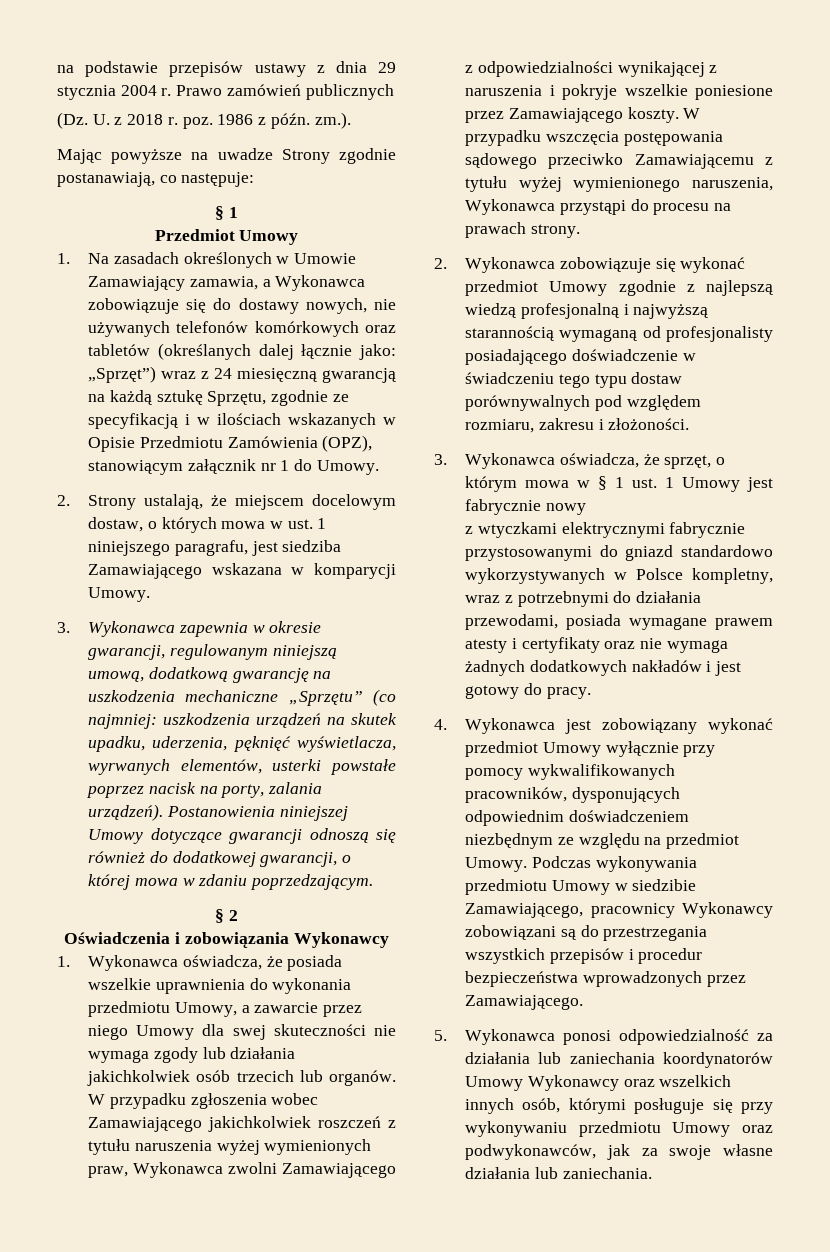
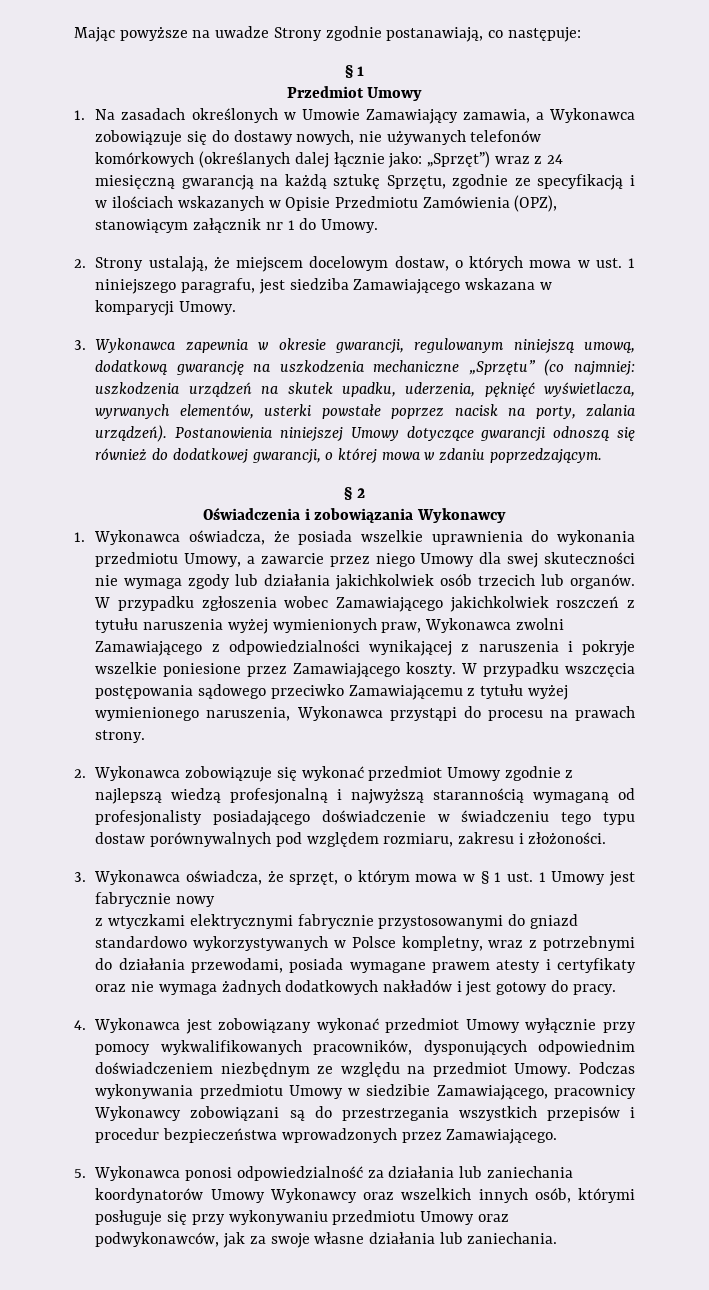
- na podstawie przepisów ustawy z dnia 29 stycznia 2004 r. Prawo zamówień publicznych
- (Dz. U. z 2018 r. poz. 1986 z późn. zm.).
- 1. Na zasadach określonych w Umowie Zamawiający zamawia, a Wykonawca zobowiązuje się do dostawy nowych, nie używanych telefonów komórkowych oraz tabletów (określanych dalej łącznie jako: „Sprzęt”) wraz z 24 miesięczną gwarancją na każdą sztukę Sprzętu, zgodnie ze specyfikacją i w ilościach wskazanych w Opisie Przedmiotu Zamówienia (OPZ), stanowiącym załącznik nr 1 do Umowy.
+ 1. Na zasadach określonych w Umowie Zamawiający zamawia, a Wykonawca zobowiązuje się do dostawy nowych, nie używanych telefonów komórkowych (określanych dalej łącznie jako: „Sprzęt”) wraz z 24 miesięczną gwarancją na każdą sztukę Sprzętu, zgodnie ze specyfikacją i w ilościach wskazanych w Opisie Przedmiotu Zamówienia (OPZ), stanowiącym załącznik nr 1 do Umowy.

